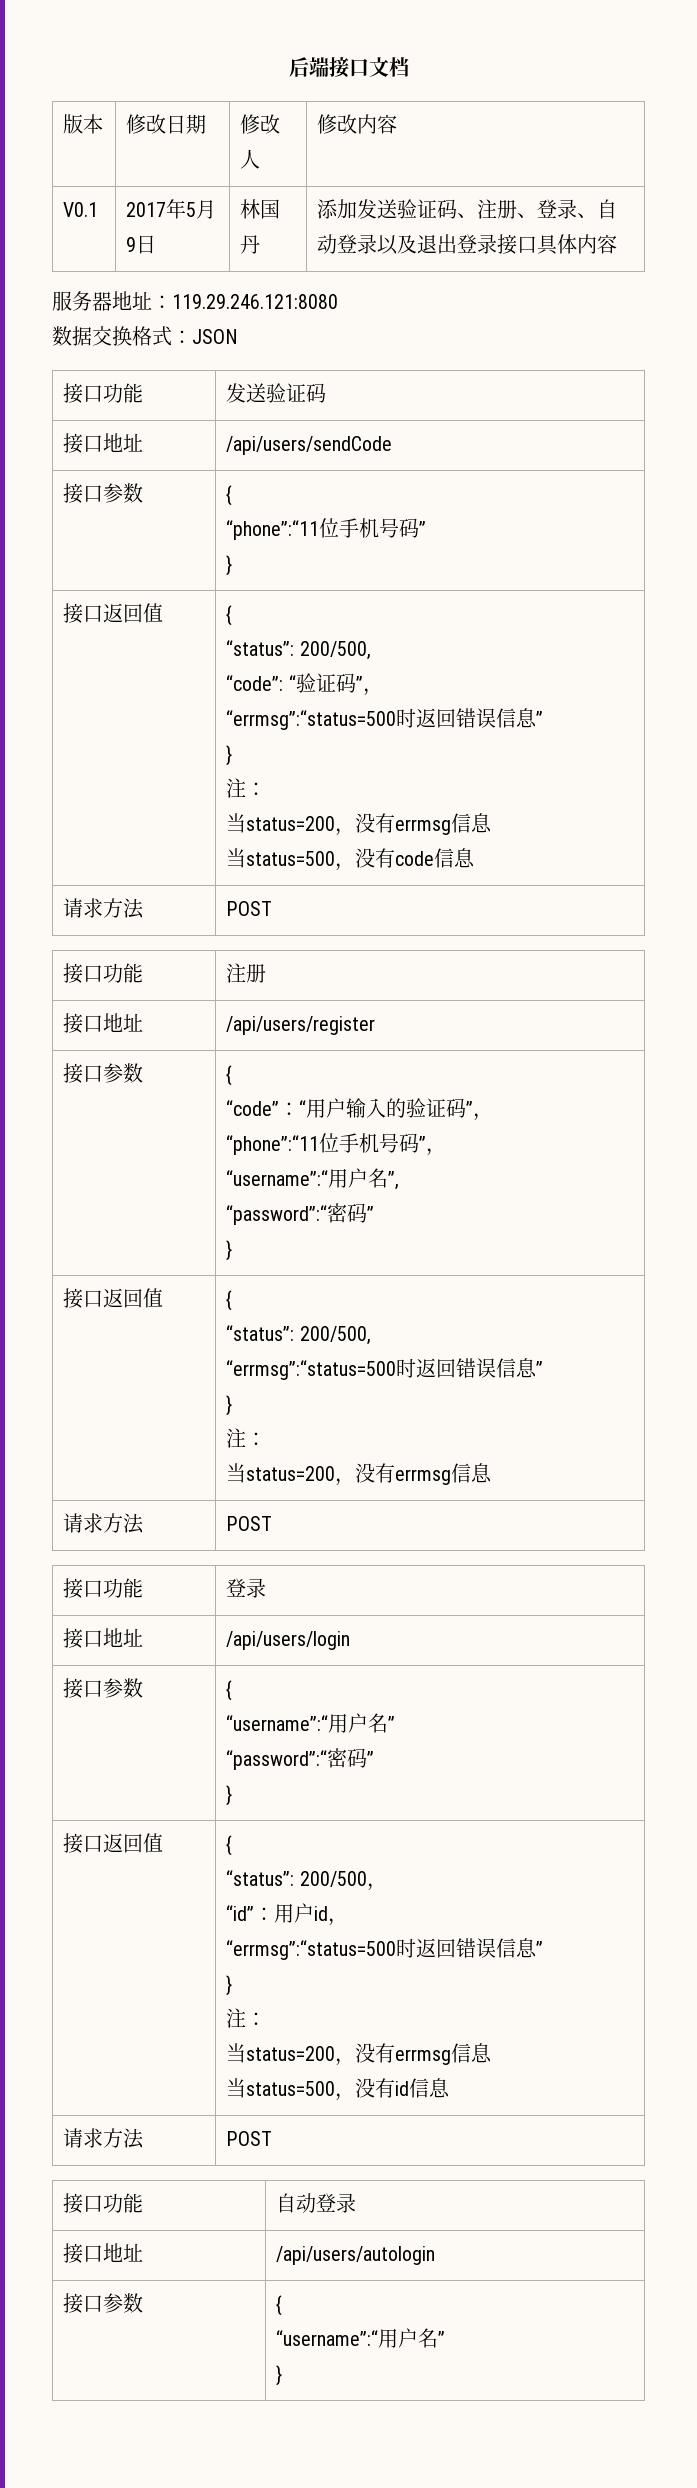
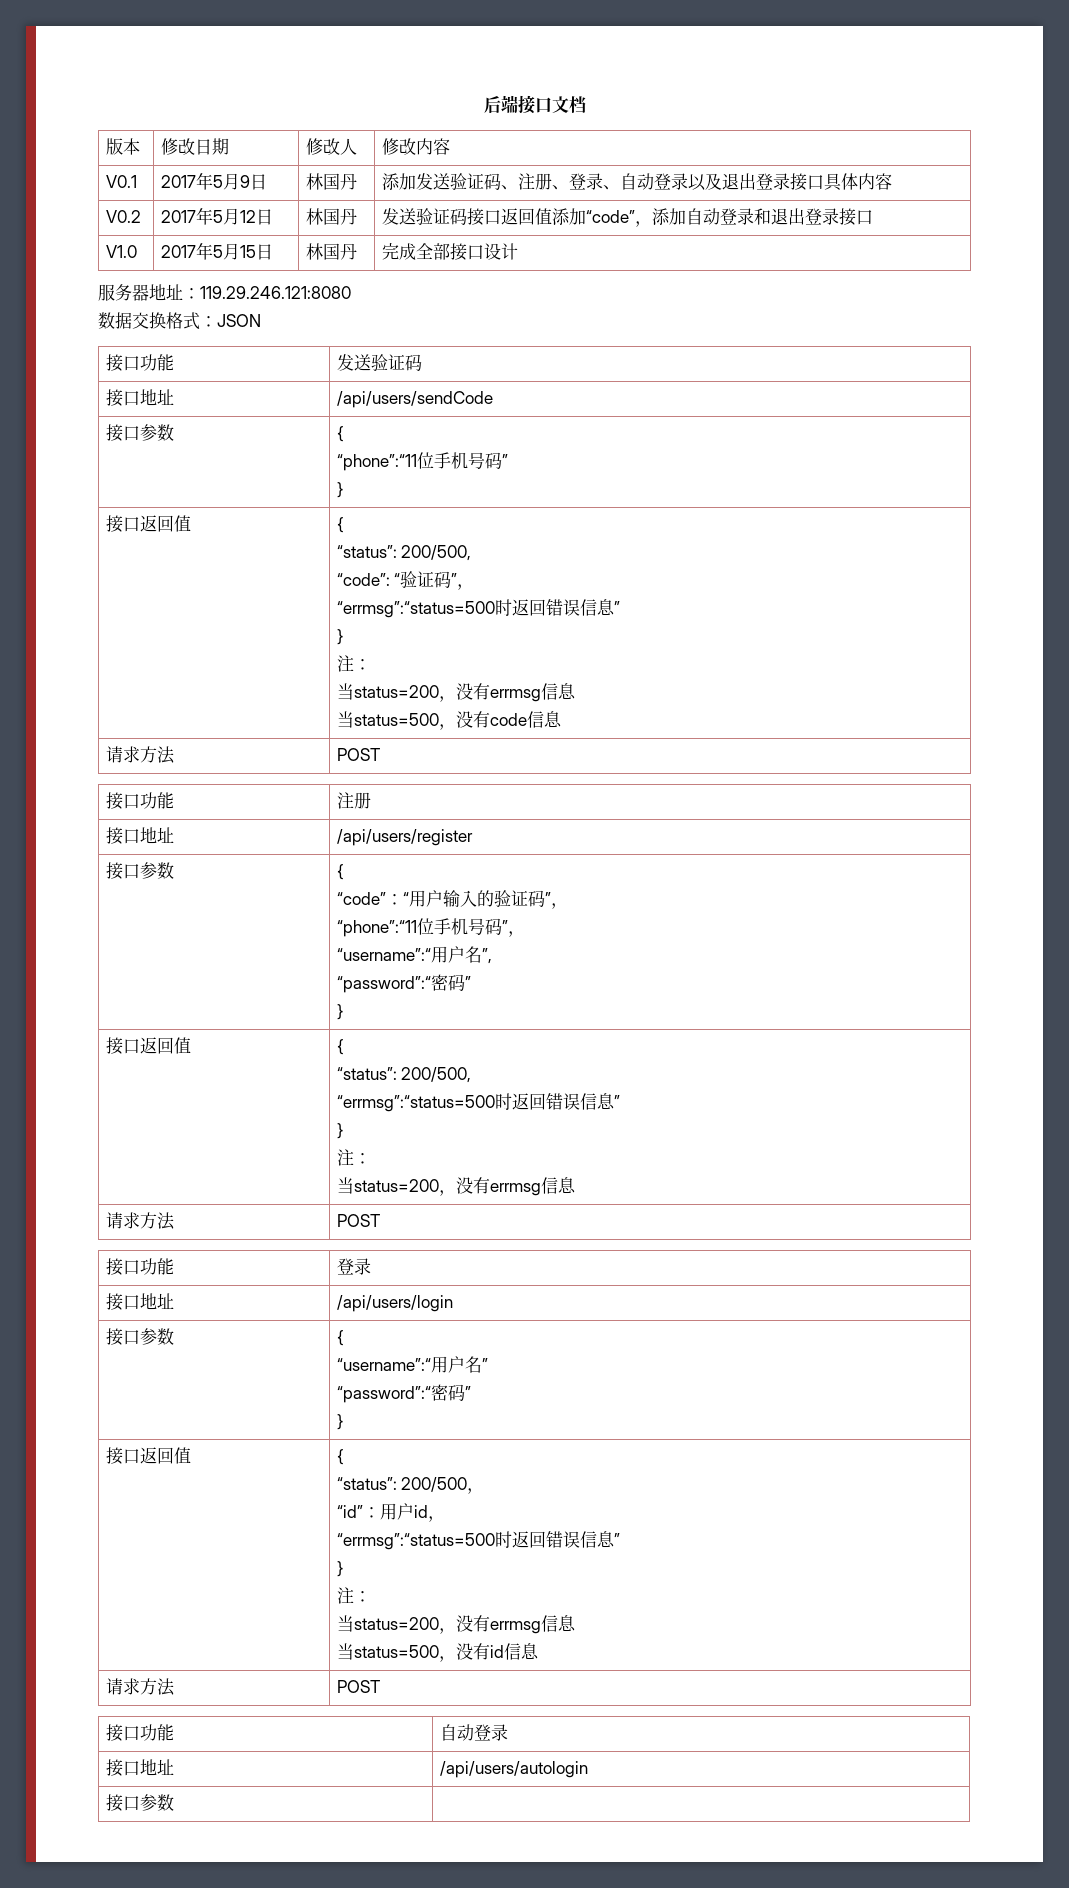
+ V0.2 | 2017年5月12日 | 林国丹 | 发送验证码接口返回值添加“code”，添加自动登录和退出登录接口
+ V1.0 | 2017年5月15日 | 林国丹 | 完成全部接口设计
  接口地址 | /api/users/autologin
- 接口参数 | {
- “username”:“用户名”
- }
+ 接口参数 |

